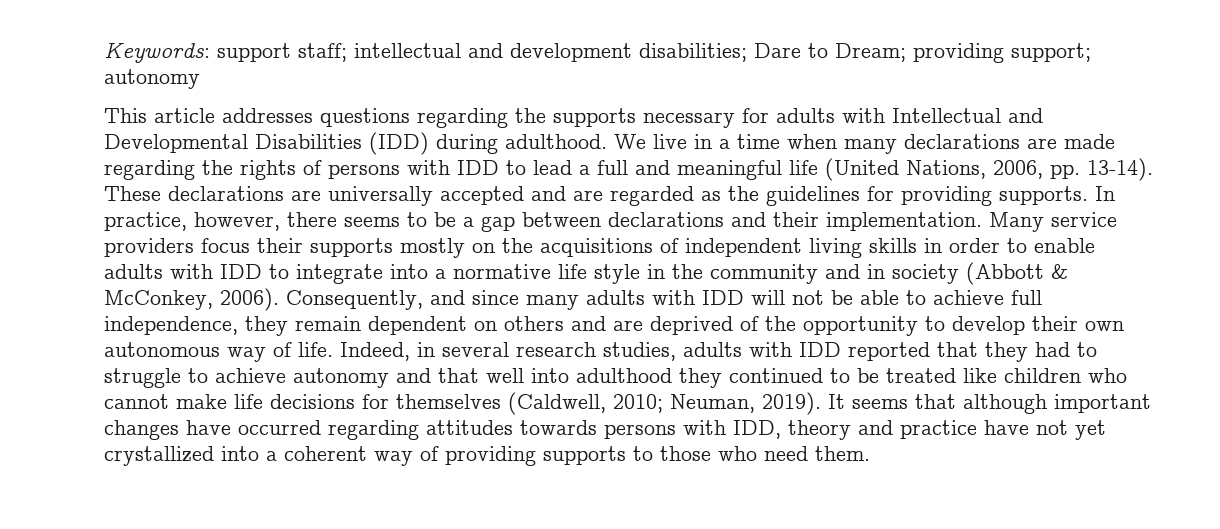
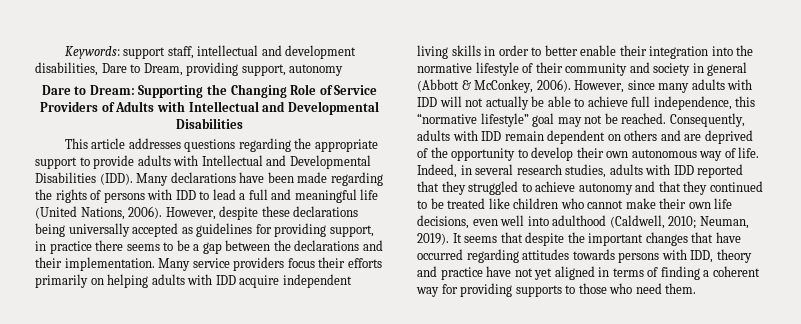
- Keywords: support staff; intellectual and development disabilities; Dare to Dream; providing support; autonomy
+ Keywords: support staff, intellectual and development disabilities, Dare to Dream, providing support, autonomy
+ Dare to Dream: Supporting the Changing Role of Service Providers of Adults with Intellectual and Developmental Disabilities
- This article addresses questions regarding the supports necessary for adults with Intellectual and Developmental Disabilities (IDD) during adulthood. We live in a time when many declarations are made regarding the rights of persons with IDD to lead a full and meaningful life (United Nations, 2006, pp. 13-14). These declarations are universally accepted and are regarded as the guidelines for providing supports. In practice, however, there seems to be a gap between declarations and their implementation.
+ This article addresses questions regarding the appropriate support to provide adults with Intellectual and Developmental Disabilities (IDD). Many declarations have been made regarding the rights of persons with IDD to lead a full and meaningful life (United Nations, 2006). However, despite these declarations being universally accepted as guidelines for providing support, in practice there seems to be a gap between the declarations and their implementation.
- Many service providers focus their supports mostly on the acquisitions of independent living skills in order to enable adults with IDD to integrate into a normative life style in the community and in society (Abbott & McConkey, 2006).
+ Many service providers focus their efforts primarily on helping adults with IDD acquire independent living skills in order to better enable their integration into the normative lifestyle of their community and society in general (Abbott & McConkey, 2006).
- Consequently, and since many adults with IDD will not be able to achieve full independence, they remain dependent on others and are deprived of the opportunity to develop their own autonomous way of life.
+ However, since many adults with IDD will not actually be able to achieve full independence, this “normative lifestyle” goal may not be reached. Consequently, adults with IDD remain dependent on others and are deprived of the opportunity to develop their own autonomous way of life.
- Indeed, in several research studies, adults with IDD reported that they had to struggle to achieve autonomy and that well into adulthood they continued to be treated like children who cannot make life decisions for themselves (Caldwell, 2010; Neuman, 2019).
+ Indeed, in several research studies, adults with IDD reported that they struggled to achieve autonomy and that they continued to be treated like children who cannot make their own life decisions, even well into adulthood (Caldwell, 2010; Neuman, 2019).
- It seems that although important changes have occurred regarding attitudes towards persons with IDD, theory and practice have not yet crystallized into a coherent way of providing supports to those who need them.
+ It seems that despite the important changes that have occurred regarding attitudes towards persons with IDD, theory and practice have not yet aligned in terms of finding a coherent way for providing supports to those who need them.

